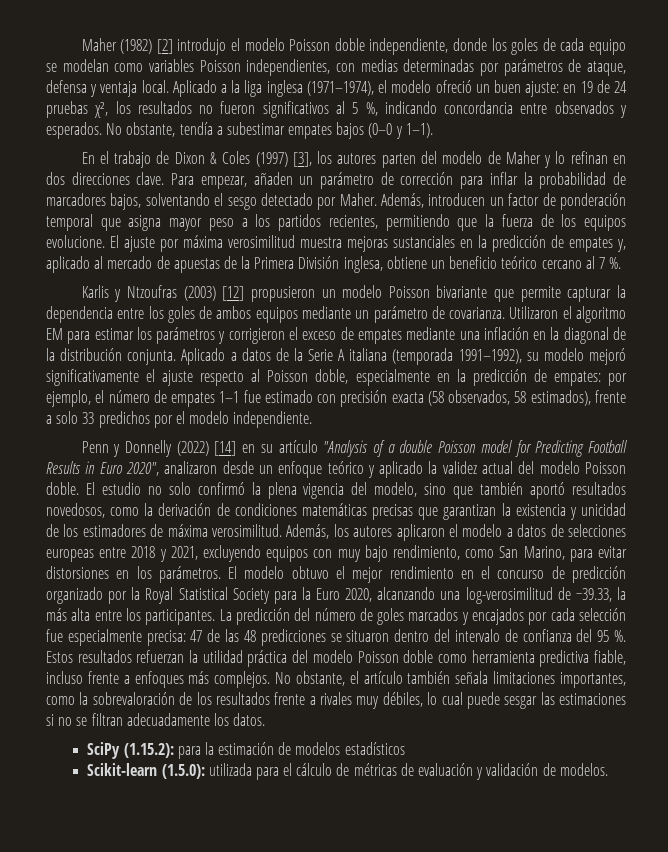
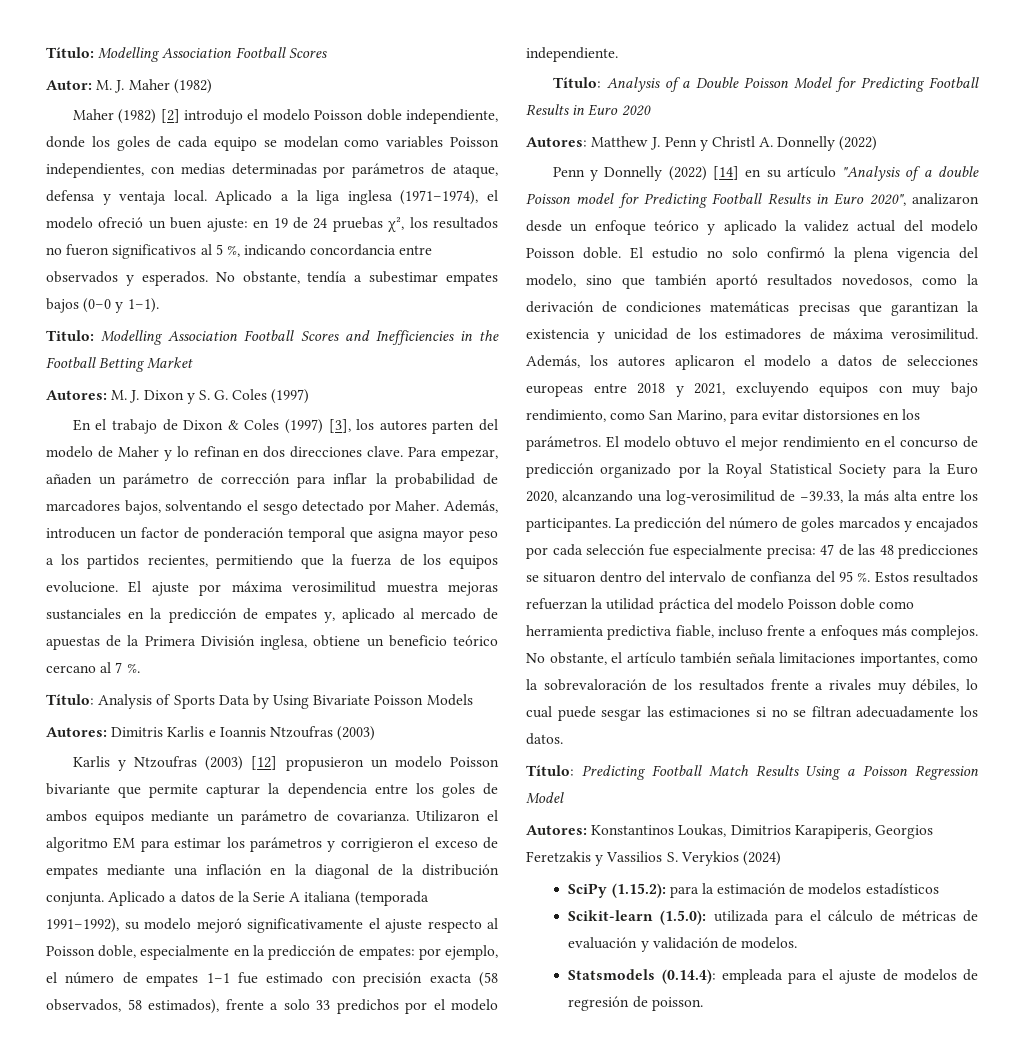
+ Título: Modelling Association Football Scores
+ Autor: M. J. Maher (1982)
+ Titulo: Modelling Association Football Scores and Inefficiencies in the Football Betting Market
+ Autores: M. J. Dixon y S. G. Coles (1997)
+ Título: Analysis of Sports Data by Using Bivariate Poisson Models
+ Autores: Dimitris Karlis e Ioannis Ntzoufras (2003)
+ Título: Analysis of a Double Poisson Model for Predicting Football Results in Euro 2020
+ Autores: Matthew J. Penn y Christl A. Donnelly (2022)
+ Título: Predicting Football Match Results Using a Poisson Regression Model
+ Autores: Konstantinos Loukas, Dimitrios Karapiperis, Georgios Feretzakis y Vassilios S. Verykios (2024)
+ Statsmodels (0.14.4): empleada para el ajuste de modelos de regresión de poisson.

